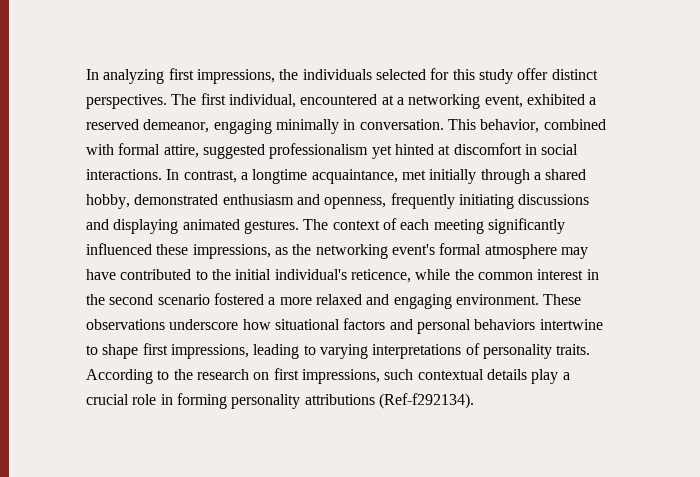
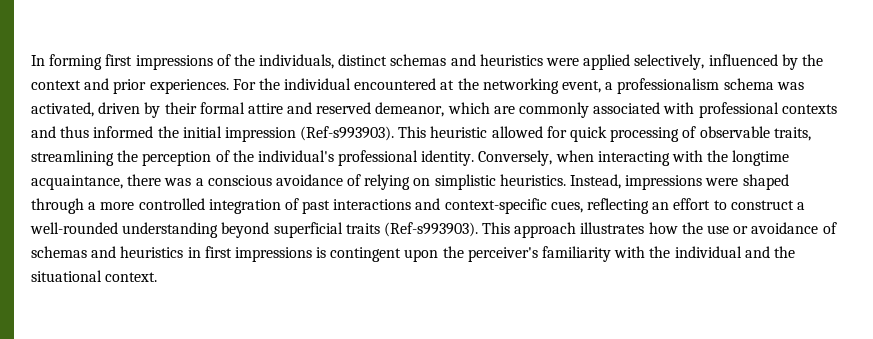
- In analyzing first impressions, the individuals selected for this study offer distinct perspectives. The first individual, encountered at a networking event, exhibited a reserved demeanor, engaging minimally in conversation. This behavior, combined with formal attire, suggested professionalism yet hinted at discomfort in social interactions. In contrast, a longtime acquaintance, met initially through a shared hobby, demonstrated enthusiasm and openness, frequently initiating discussions and displaying animated gestures. The context of each meeting significantly influenced these impressions, as the networking event's formal atmosphere may have contributed to the initial individual's reticence, while the common interest in the second scenario fostered a more relaxed and engaging environment. These observations underscore how situational factors and personal behaviors intertwine to shape first impressions, leading to varying interpretations of personality traits. According to the research on first impressions, such contextual details play a crucial role in forming personality attributions (Ref-f292134).
+ In forming first impressions of the individuals, distinct schemas and heuristics were applied selectively, influenced by the context and prior experiences. For the individual encountered at the networking event, a professionalism schema was activated, driven by their formal attire and reserved demeanor, which are commonly associated with professional contexts and thus informed the initial impression (Ref-s993903). This heuristic allowed for quick processing of observable traits, streamlining the perception of the individual's professional identity. Conversely, when interacting with the longtime acquaintance, there was a conscious avoidance of relying on simplistic heuristics. Instead, impressions were shaped through a more controlled integration of past interactions and context-specific cues, reflecting an effort to construct a well-rounded understanding beyond superficial traits (Ref-s993903). This approach illustrates how the use or avoidance of schemas and heuristics in first impressions is contingent upon the perceiver's familiarity with the individual and the situational context.

